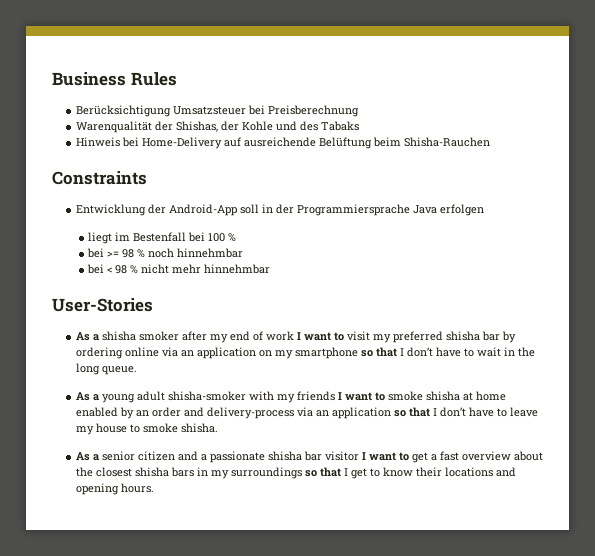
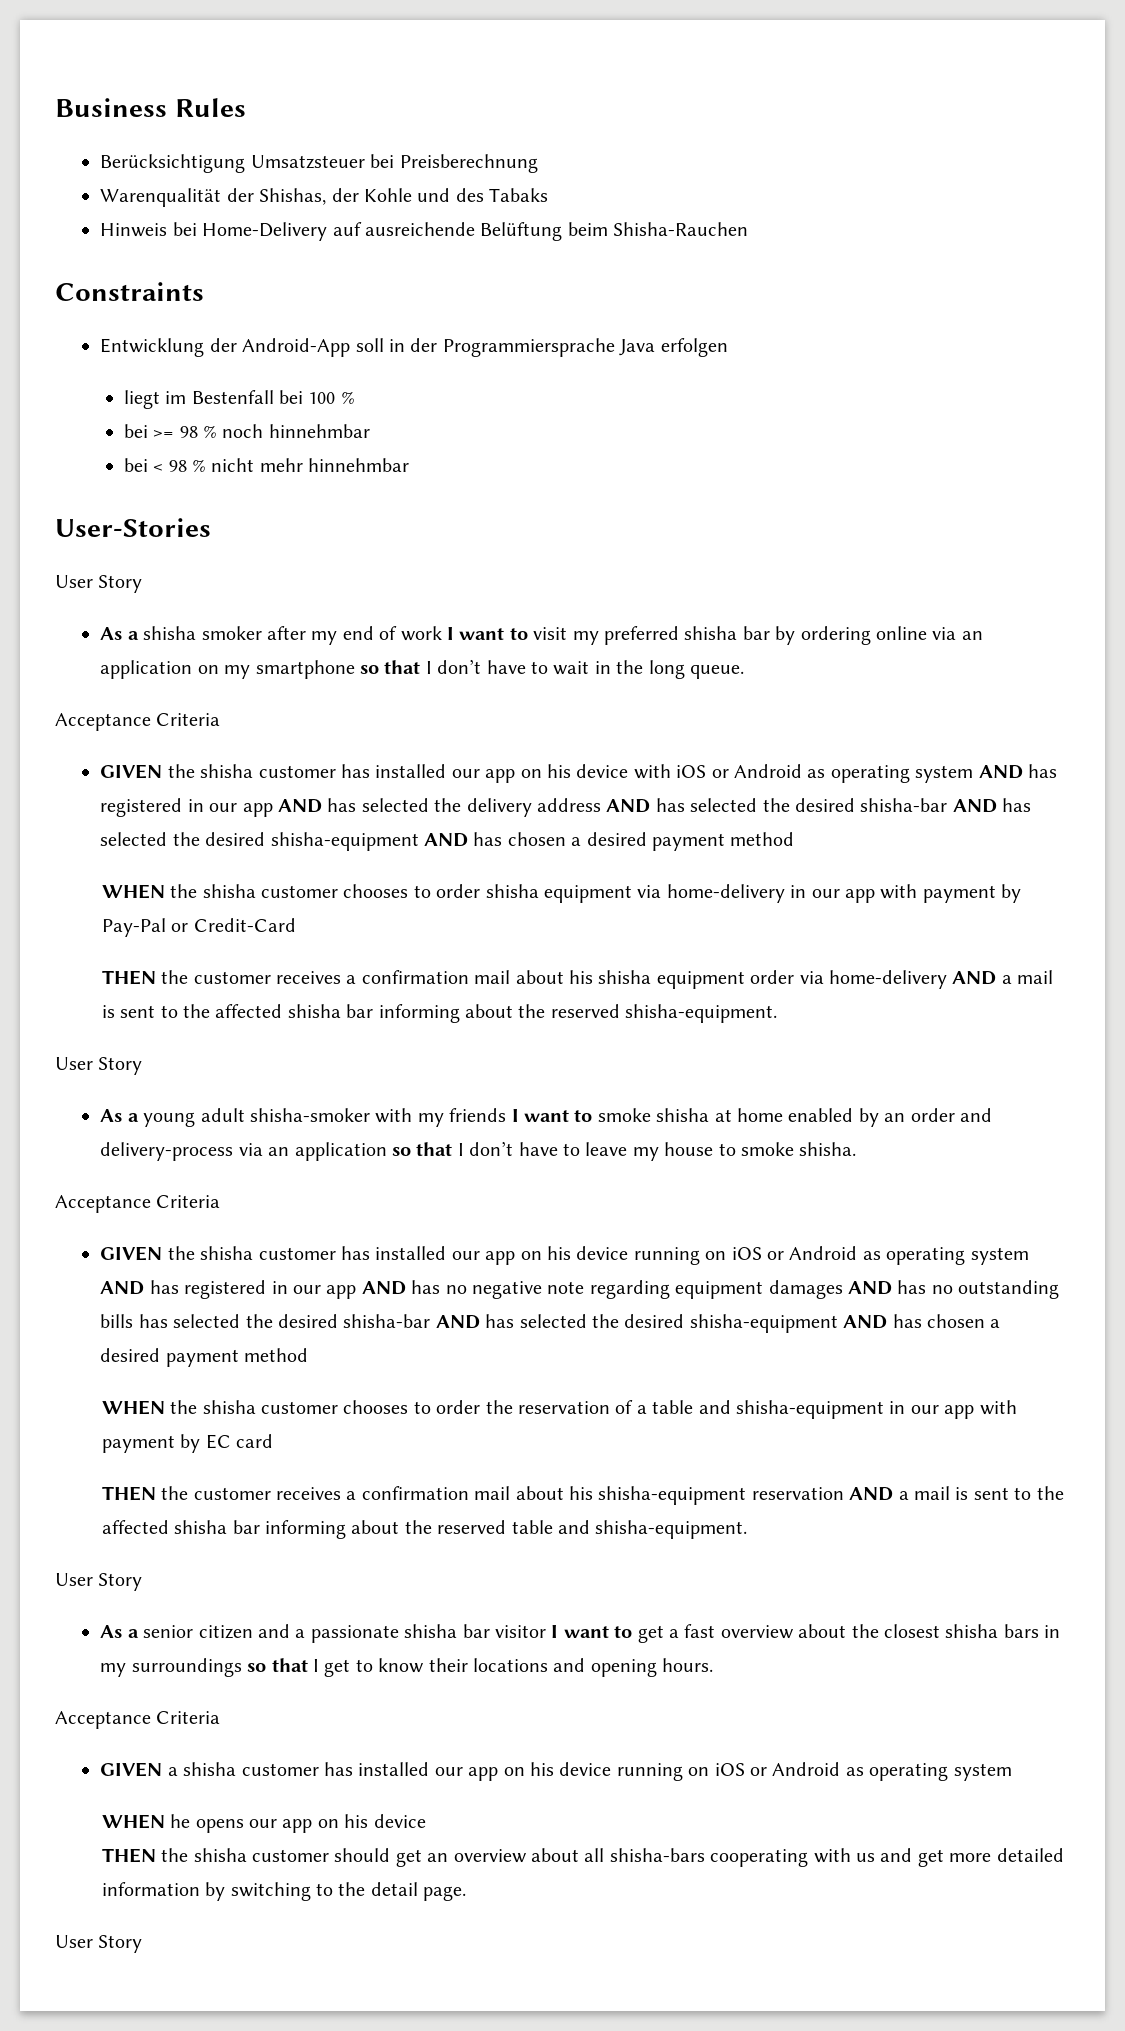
  User-Stories
+ User Story
  As a shisha smoker after my end of work I want to visit my preferred shisha bar by ordering online via an application on my smartphone so that I don’t have to wait in the long queue.
+ Acceptance Criteria
+ GIVEN the shisha customer has installed our app on his device with iOS or Android as operating system AND has registered in our app AND has selected the delivery address AND has selected the desired shisha-bar AND has selected the desired shisha-equipment AND has chosen a desired payment method
+ WHEN the shisha customer chooses to order shisha equipment via home-delivery in our app with payment by Pay-Pal or Credit-Card
+ THEN the customer receives a confirmation mail about his shisha equipment order via home-delivery AND a mail is sent to the affected shisha bar informing about the reserved shisha-equipment.
+ User Story
  As a young adult shisha-smoker with my friends I want to smoke shisha at home enabled by an order and delivery-process via an application so that I don’t have to leave my house to smoke shisha.
+ Acceptance Criteria
+ GIVEN the shisha customer has installed our app on his device running on iOS or Android as operating system AND has registered in our app AND has no negative note regarding equipment damages AND has no outstanding bills has selected the desired shisha-bar AND has selected the desired shisha-equipment AND has chosen a desired payment method
+ WHEN the shisha customer chooses to order the reservation of a table and shisha-equipment in our app with payment by EC card
+ THEN the customer receives a confirmation mail about his shisha-equipment reservation AND a mail is sent to the affected shisha bar informing about the reserved table and shisha-equipment.
+ User Story
  As a senior citizen and a passionate shisha bar visitor I want to get a fast overview about the closest shisha bars in my surroundings so that I get to know their locations and opening hours.
+ Acceptance Criteria
+ GIVEN a shisha customer has installed our app on his device running on iOS or Android as operating system
+ WHEN he opens our app on his device
+ THEN the shisha customer should get an overview about all shisha-bars cooperating with us and get more detailed information by switching to the detail page.
+ User Story

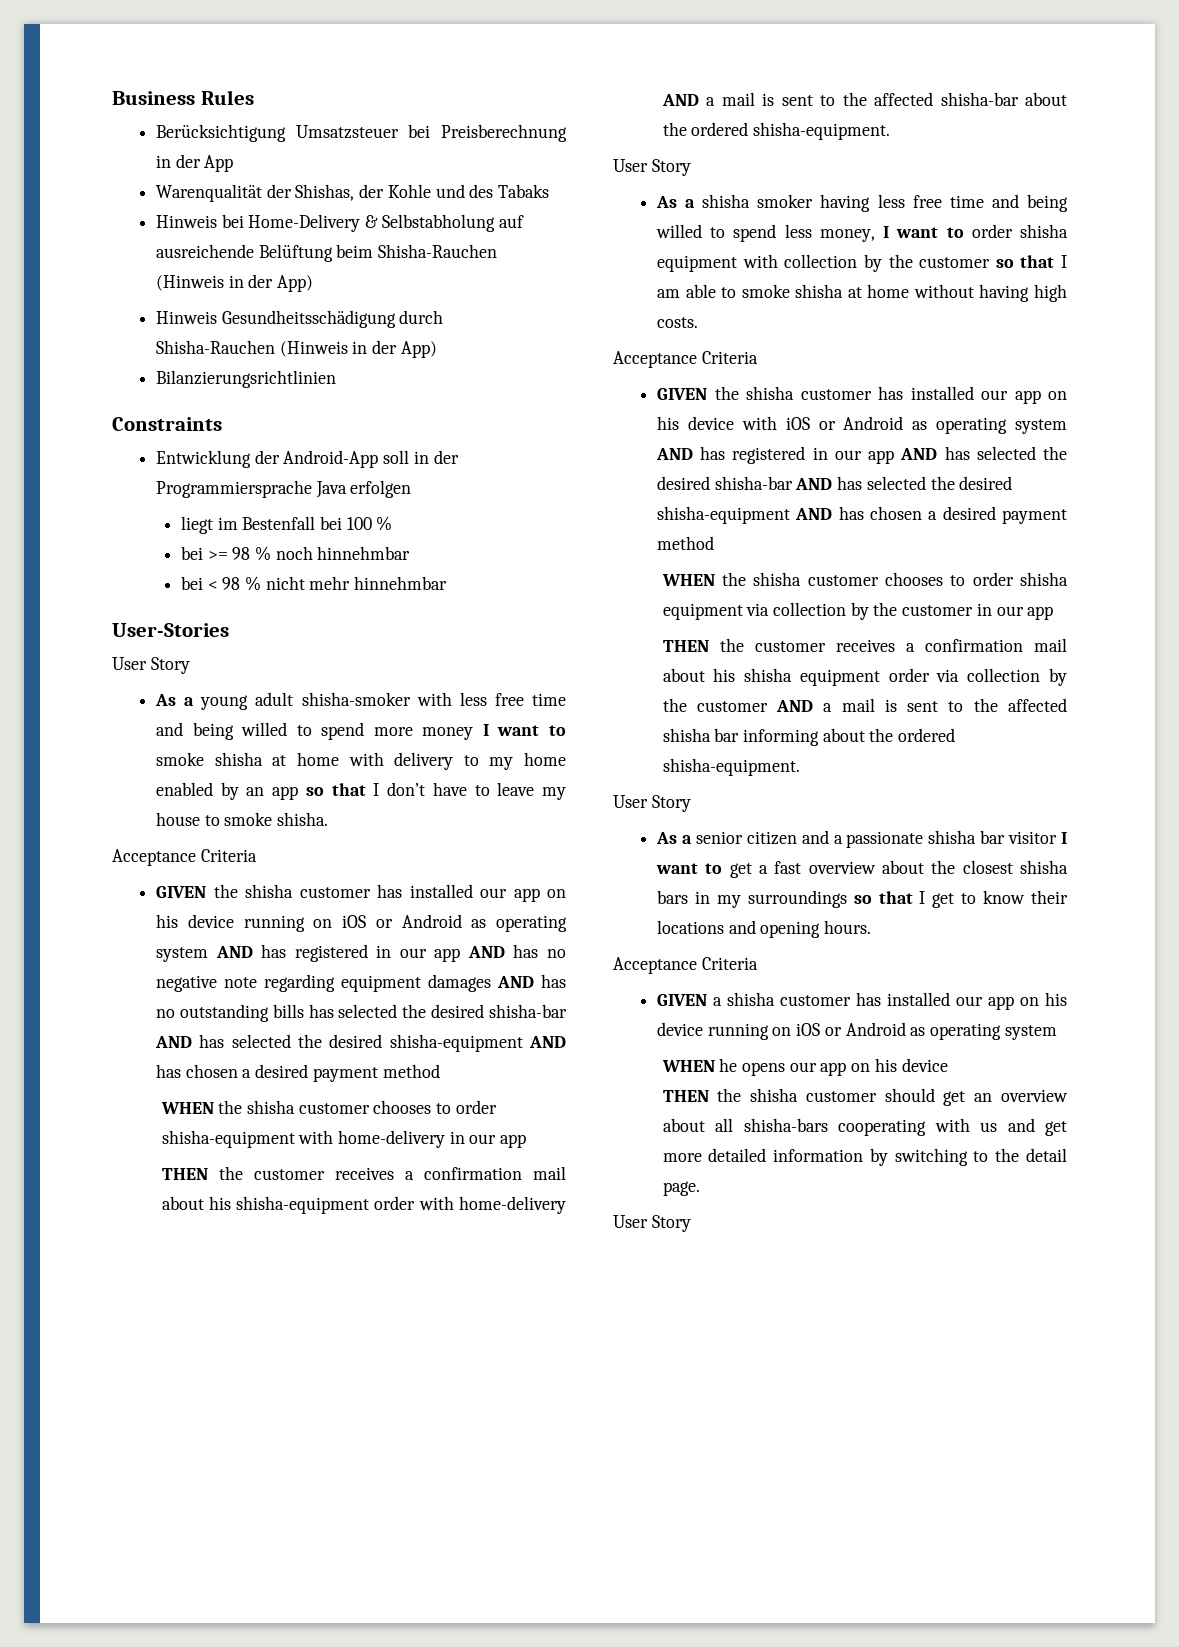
- Berücksichtigung Umsatzsteuer bei Preisberechnung
+ Berücksichtigung Umsatzsteuer bei Preisberechnung in der App
- Hinweis bei Home-Delivery auf ausreichende Belüftung beim Shisha-Rauchen
+ Hinweis bei Home-Delivery & Selbstabholung auf ausreichende Belüftung beim Shisha-Rauchen (Hinweis in der App)
+ Hinweis Gesundheitsschädigung durch Shisha-Rauchen (Hinweis in der App)
+ Bilanzierungsrichtlinien
- As a shisha smoker after my end of work I want to visit my preferred shisha bar by ordering online via an application on my smartphone so that I don’t have to wait in the long queue.
- Acceptance Criteria
- GIVEN the shisha customer has installed our app on his device with iOS or Android as operating system AND has registered in our app AND has selected the delivery address AND has selected the desired shisha-bar AND has selected the desired shisha-equipment AND has chosen a desired payment method
- WHEN the shisha customer chooses to order shisha equipment via home-delivery in our app with payment by Pay-Pal or Credit-Card
- THEN the customer receives a confirmation mail about his shisha equipment order via home-delivery AND a mail is sent to the affected shisha bar informing about the reserved shisha-equipment.
- User Story
- As a young adult shisha-smoker with my friends I want to smoke shisha at home enabled by an order and delivery-process via an application so that I don’t have to leave my house to smoke shisha.
+ As a young adult shisha-smoker with less free time and being willed to spend more money I want to smoke shisha at home with delivery to my home enabled by an app so that I don’t have to leave my house to smoke shisha.
- WHEN the shisha customer chooses to order the reservation of a table and shisha-equipment in our app with payment by EC card
+ WHEN the shisha customer chooses to order shisha-equipment with home-delivery in our app
- THEN the customer receives a confirmation mail about his shisha-equipment reservation AND a mail is sent to the affected shisha bar informing about the reserved table and shisha-equipment.
+ THEN the customer receives a confirmation mail about his shisha-equipment order with home-delivery AND a mail is sent to the affected shisha-bar about the ordered shisha-equipment.
+ User Story
+ As a shisha smoker having less free time and being willed to spend less money, I want to order shisha equipment with collection by the customer so that I am able to smoke shisha at home without having high costs.
+ Acceptance Criteria
+ GIVEN the shisha customer has installed our app on his device with iOS or Android as operating system AND has registered in our app AND has selected the desired shisha-bar AND has selected the desired shisha-equipment AND has chosen a desired payment method
+ WHEN the shisha customer chooses to order shisha equipment via collection by the customer in our app
+ THEN the customer receives a confirmation mail about his shisha equipment order via collection by the customer AND a mail is sent to the affected shisha bar informing about the ordered shisha-equipment.

